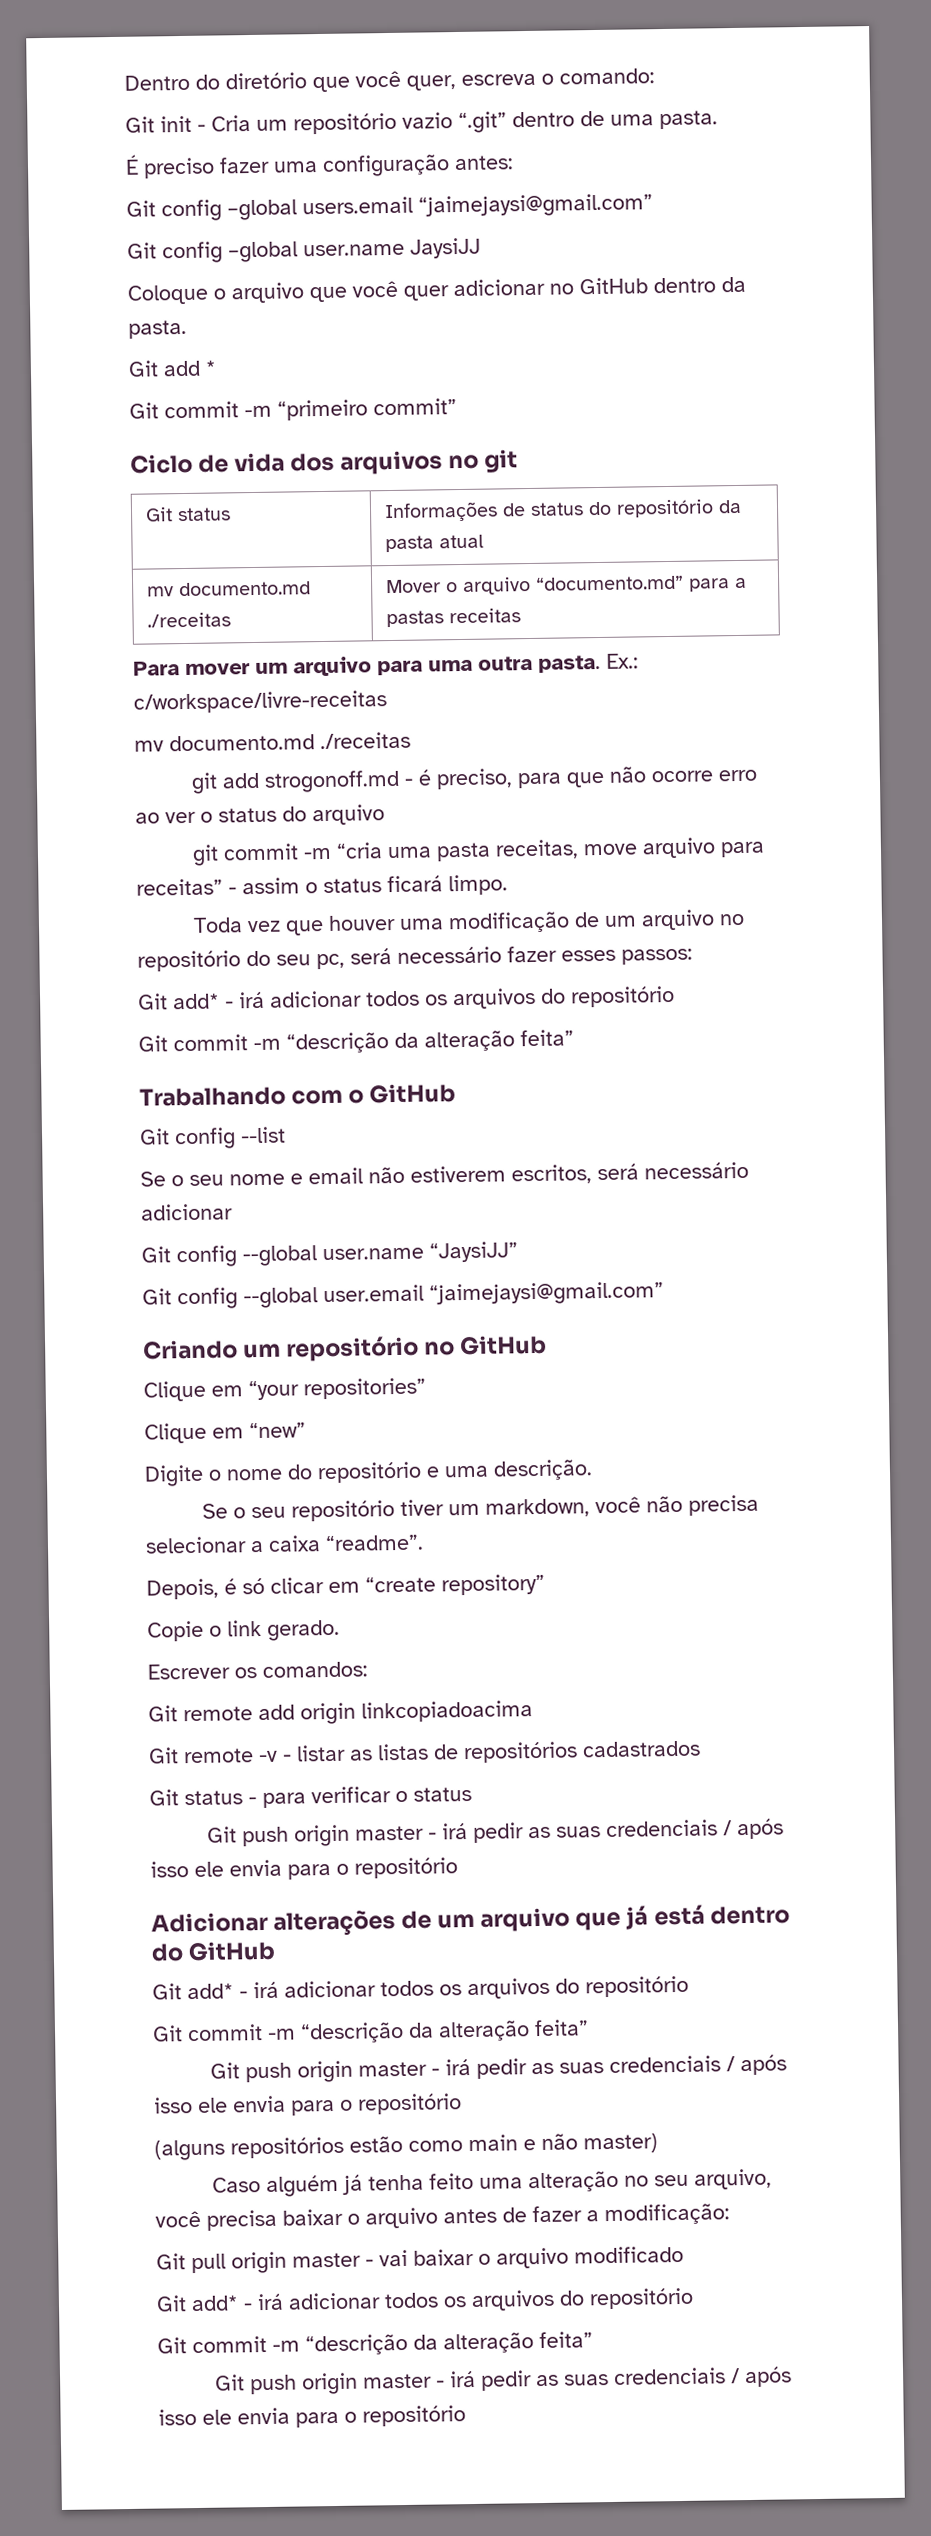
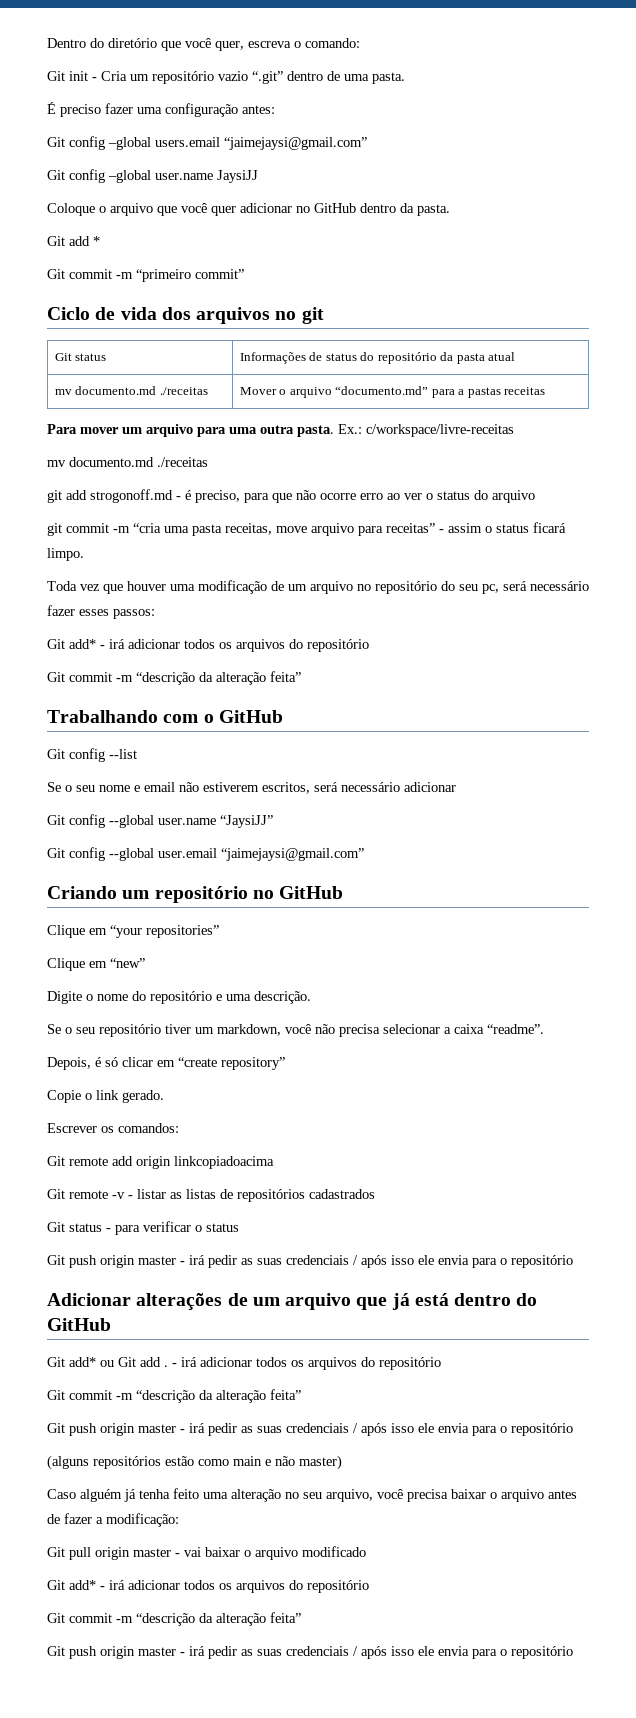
  Adicionar alterações de um arquivo que já está dentro do GitHub
- Git add* - irá adicionar todos os arquivos do repositório
+ Git add* ou Git add . - irá adicionar todos os arquivos do repositório

